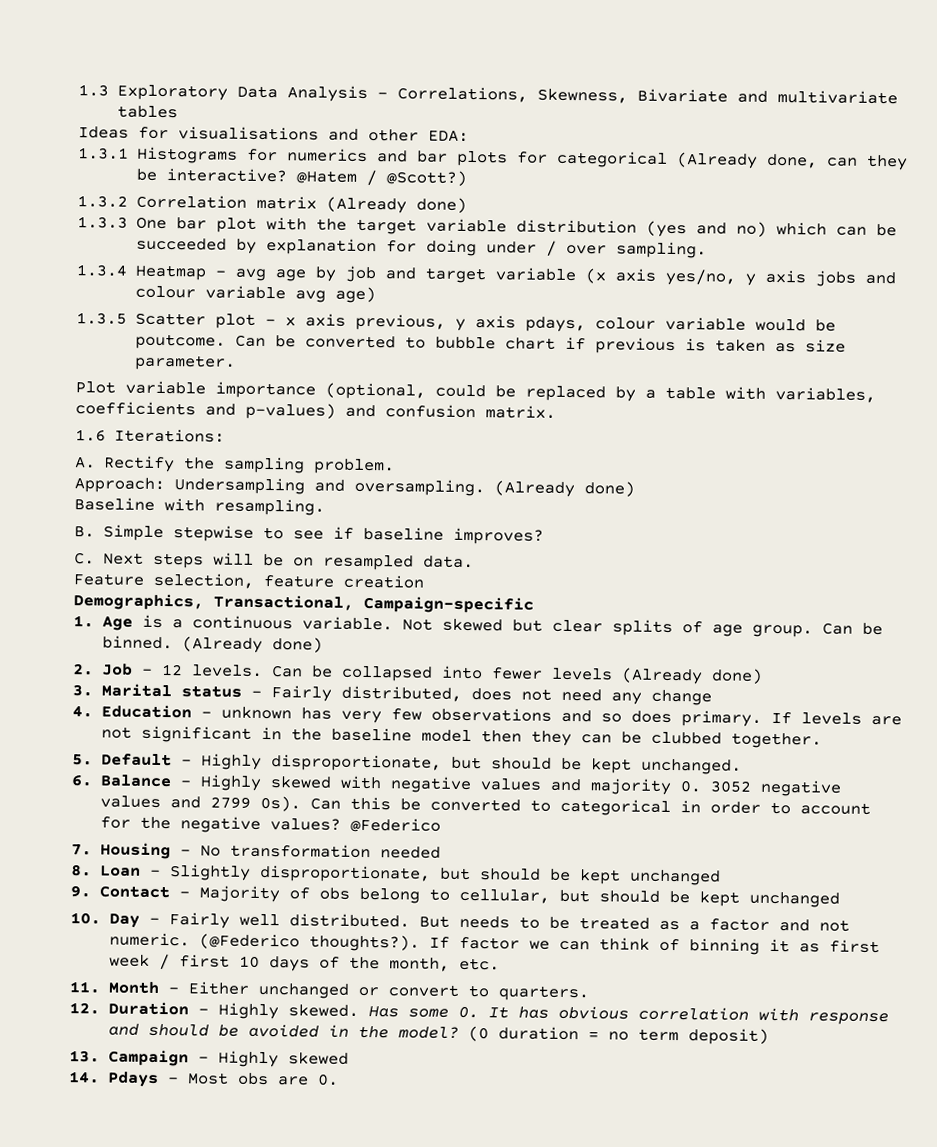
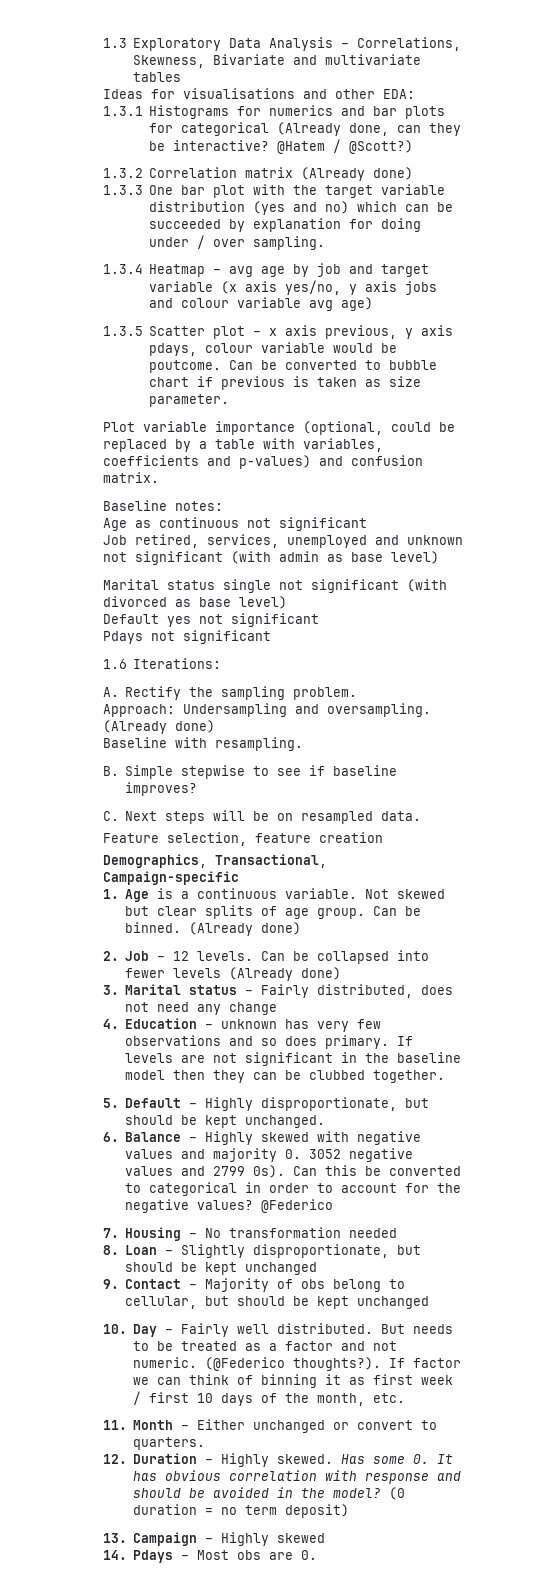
+ Baseline notes:
+ Age as continuous not significant
+ Job retired, services, unemployed and unknown not significant (with admin as base level)
+ Marital status single not significant (with divorced as base level)
+ Default yes not significant
+ Pdays not significant

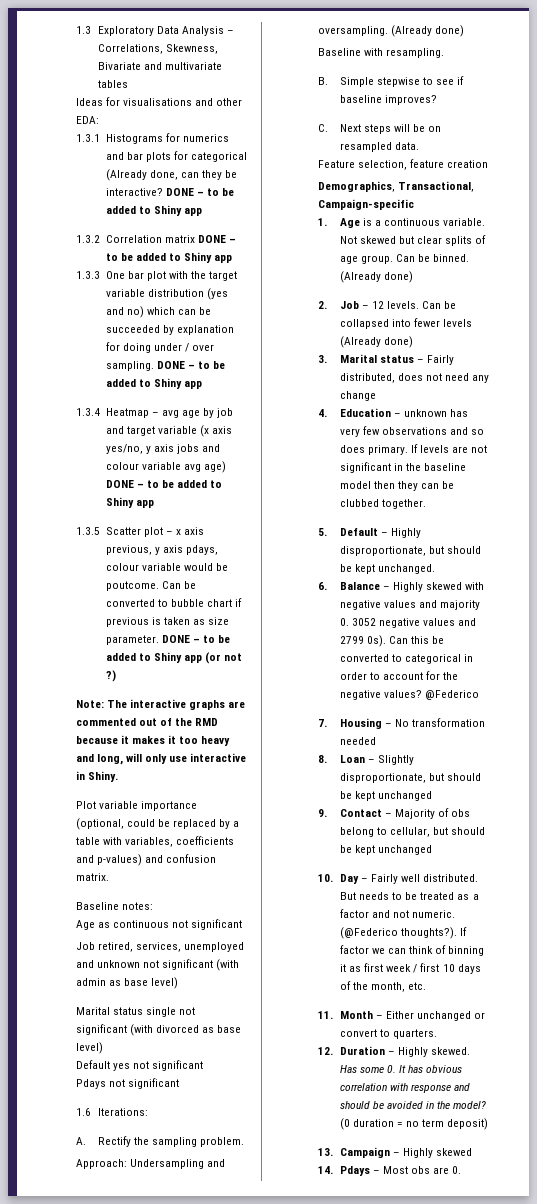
- 1.3.1 Histograms for numerics and bar plots for categorical (Already done, can they be interactive? @Hatem / @Scott?)
- 1.3.2 Correlation matrix (Already done)
+ 1.3.1 Histograms for numerics and bar plots for categorical (Already done, can they be interactive? DONE – to be added to Shiny app
+ 1.3.2 Correlation matrix DONE – to be added to Shiny app
- 1.3.3 One bar plot with the target variable distribution (yes and no) which can be succeeded by explanation for doing under / over sampling.
+ 1.3.3 One bar plot with the target variable distribution (yes and no) which can be succeeded by explanation for doing under / over sampling. DONE – to be added to Shiny app
- 1.3.4 Heatmap – avg age by job and target variable (x axis yes/no, y axis jobs and colour variable avg age)
+ 1.3.4 Heatmap – avg age by job and target variable (x axis yes/no, y axis jobs and colour variable avg age) DONE – to be added to Shiny app
+ DONE – to be added to Shiny app (or not ?)
+ Note: The interactive graphs are commented out of the RMD because it makes it too heavy and long, will only use interactive in Shiny.

